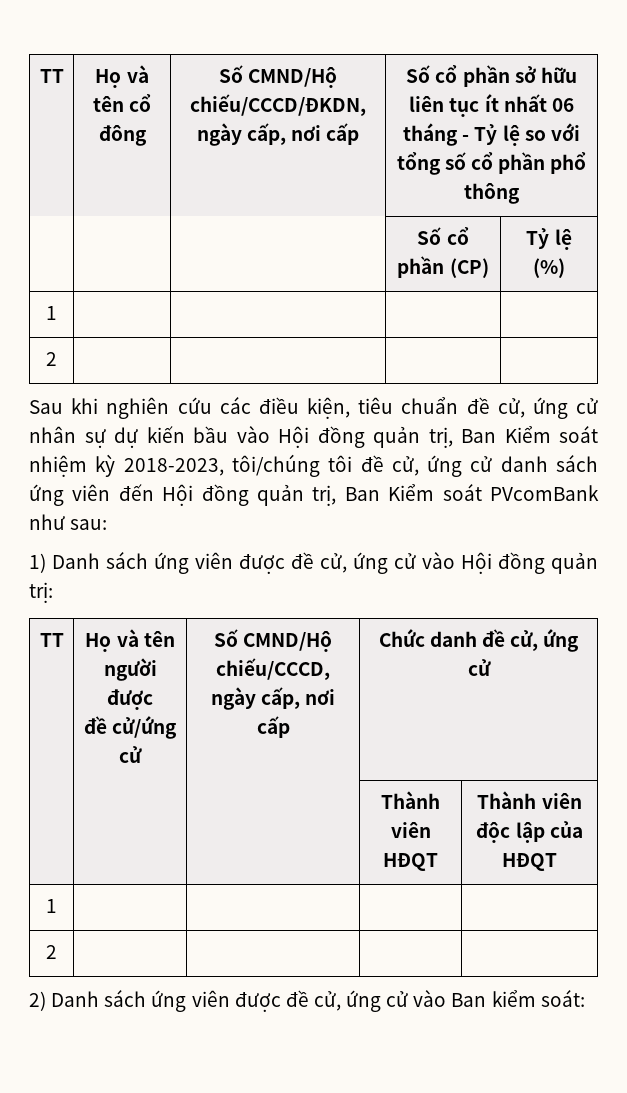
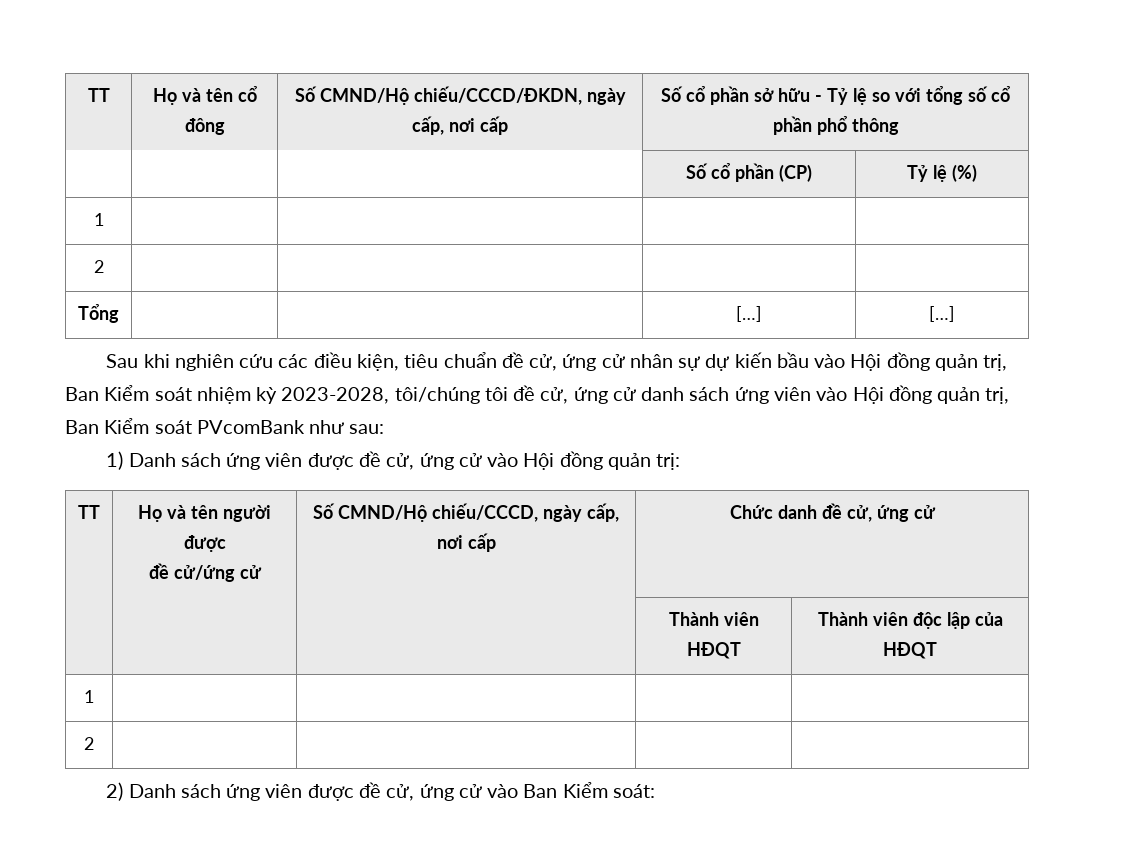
- TT | Họ và tên cổ đông | Số CMND/Hộ chiếu/CCCD/ĐKDN, ngày cấp, nơi cấp | Số cổ phần sở hữu liên tục ít nhất 06 tháng - Tỷ lệ so với tổng số cổ phần phổ thông
+ TT | Họ và tên cổ đông | Số CMND/Hộ chiếu/CCCD/ĐKDN, ngày cấp, nơi cấp | Số cổ phần sở hữu - Tỷ lệ so với tổng số cổ phần phổ thông
+ Tổng | | | […] | […]
- Sau khi nghiên cứu các điều kiện, tiêu chuẩn đề cử, ứng cử nhân sự dự kiến bầu vào Hội đồng quản trị, Ban Kiểm soát nhiệm kỳ 2018-2023, tôi/chúng tôi đề cử, ứng cử danh sách ứng viên đến Hội đồng quản trị, Ban Kiểm soát PVcomBank như sau:
+ Sau khi nghiên cứu các điều kiện, tiêu chuẩn đề cử, ứng cử nhân sự dự kiến bầu vào Hội đồng quản trị, Ban Kiểm soát nhiệm kỳ 2023-2028, tôi/chúng tôi đề cử, ứng cử danh sách ứng viên vào Hội đồng quản trị, Ban Kiểm soát PVcomBank như sau:
- 2) Danh sách ứng viên được đề cử, ứng cử vào Ban kiểm soát:
+ 2) Danh sách ứng viên được đề cử, ứng cử vào Ban Kiểm soát:

